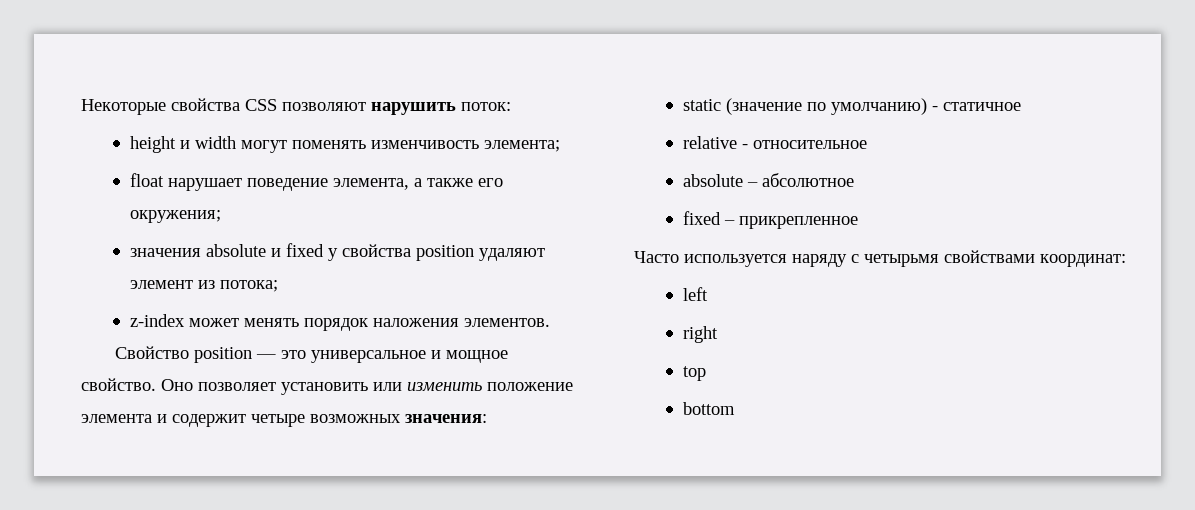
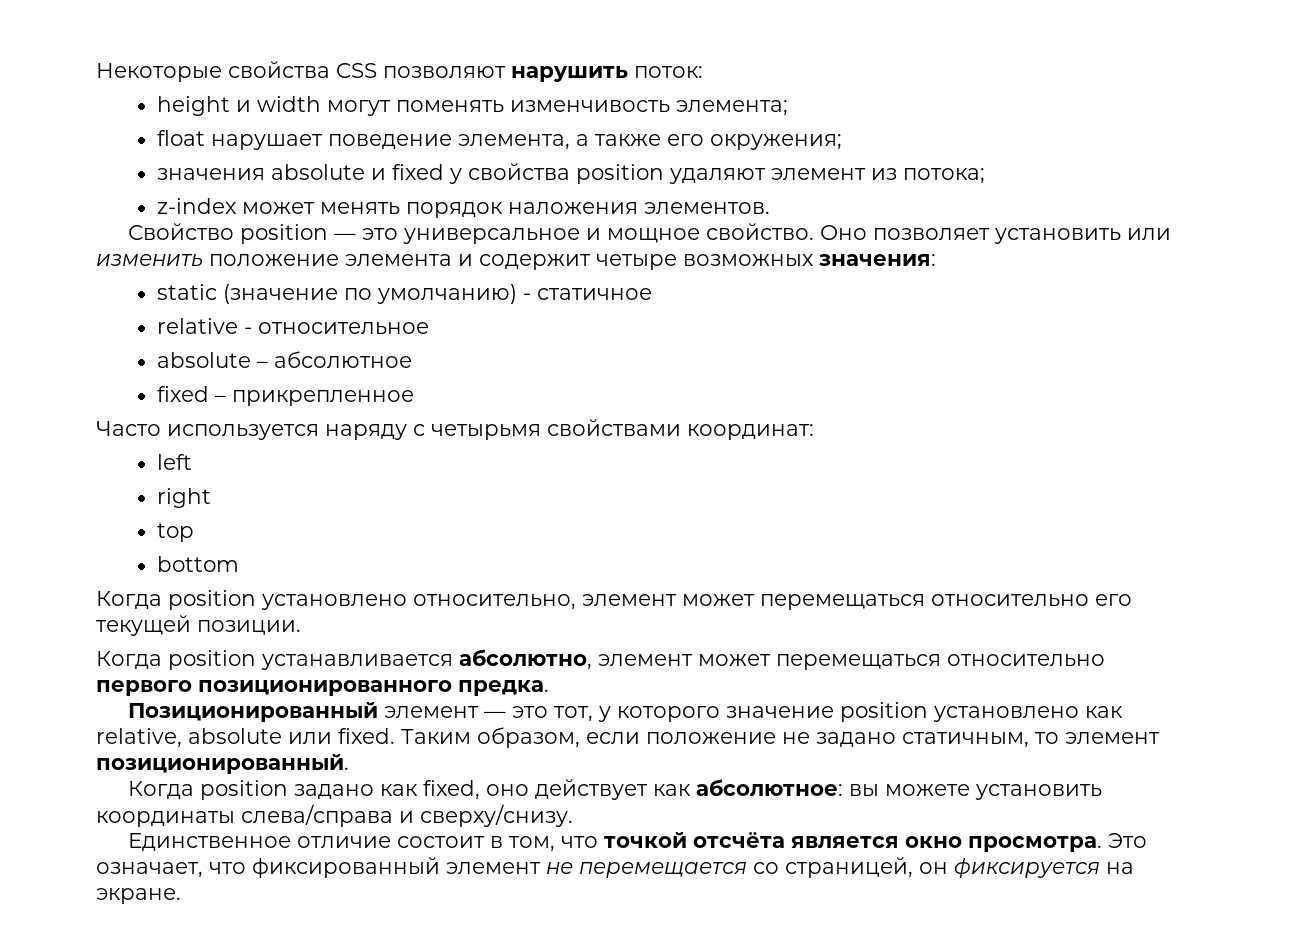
+ Когда position установлено относительно, элемент может перемещаться относительно его текущей позиции.
+ Когда position устанавливается абсолютно, элемент может перемещаться относительно первого позиционированного предка.
+ Позиционированный элемент — это тот, у которого значение position установлено как relative, absolute или fixed. Таким образом, если положение не задано статичным, то элемент позиционированный.
+ Когда position задано как fixed, оно действует как абсолютное: вы можете установить координаты слева/справа и сверху/снизу.
+ Единственное отличие состоит в том, что точкой отсчёта является окно просмотра. Это означает, что фиксированный элемент не перемещается со страницей, он фиксируется на экране.

